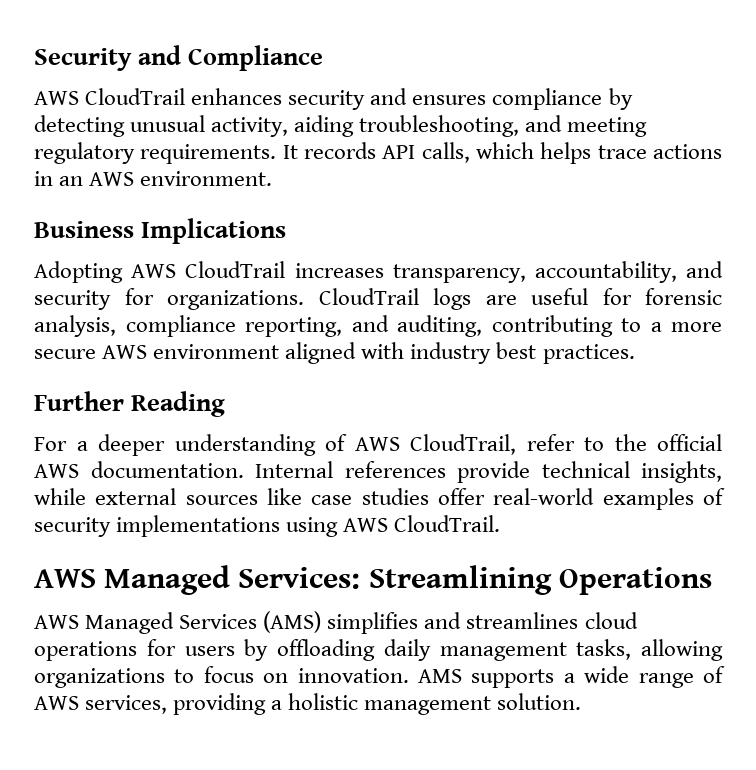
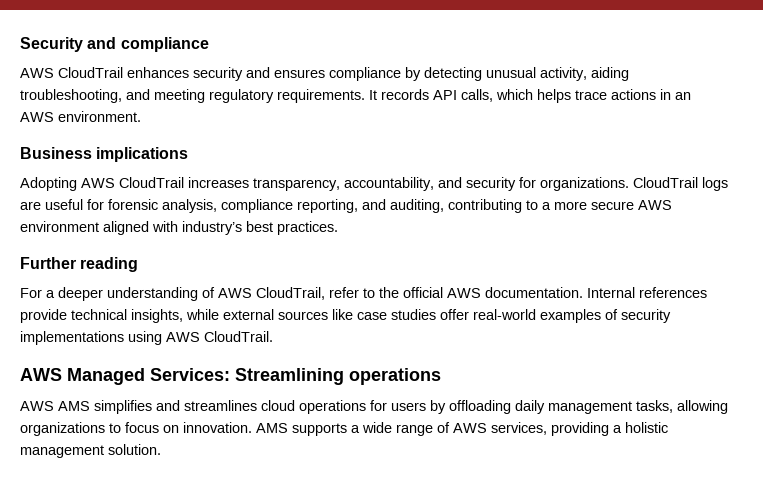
- Security and Compliance
+ Security and compliance
- Business Implications
+ Business implications
- CloudTrail logs are useful for forensic analysis, compliance reporting, and auditing, contributing to a more secure AWS environment aligned with industry best practices.
+ CloudTrail logs are useful for forensic analysis, compliance reporting, and auditing, contributing to a more secure AWS environment aligned with industry’s best practices.
- Further Reading
+ Further reading
- AWS Managed Services: Streamlining Operations
- AWS Managed Services (AMS) simplifies and streamlines cloud operations for users by offloading daily management tasks, allowing organizations to focus on innovation.
+ AWS Managed Services: Streamlining operations
+ AWS AMS simplifies and streamlines cloud operations for users by offloading daily management tasks, allowing organizations to focus on innovation.

